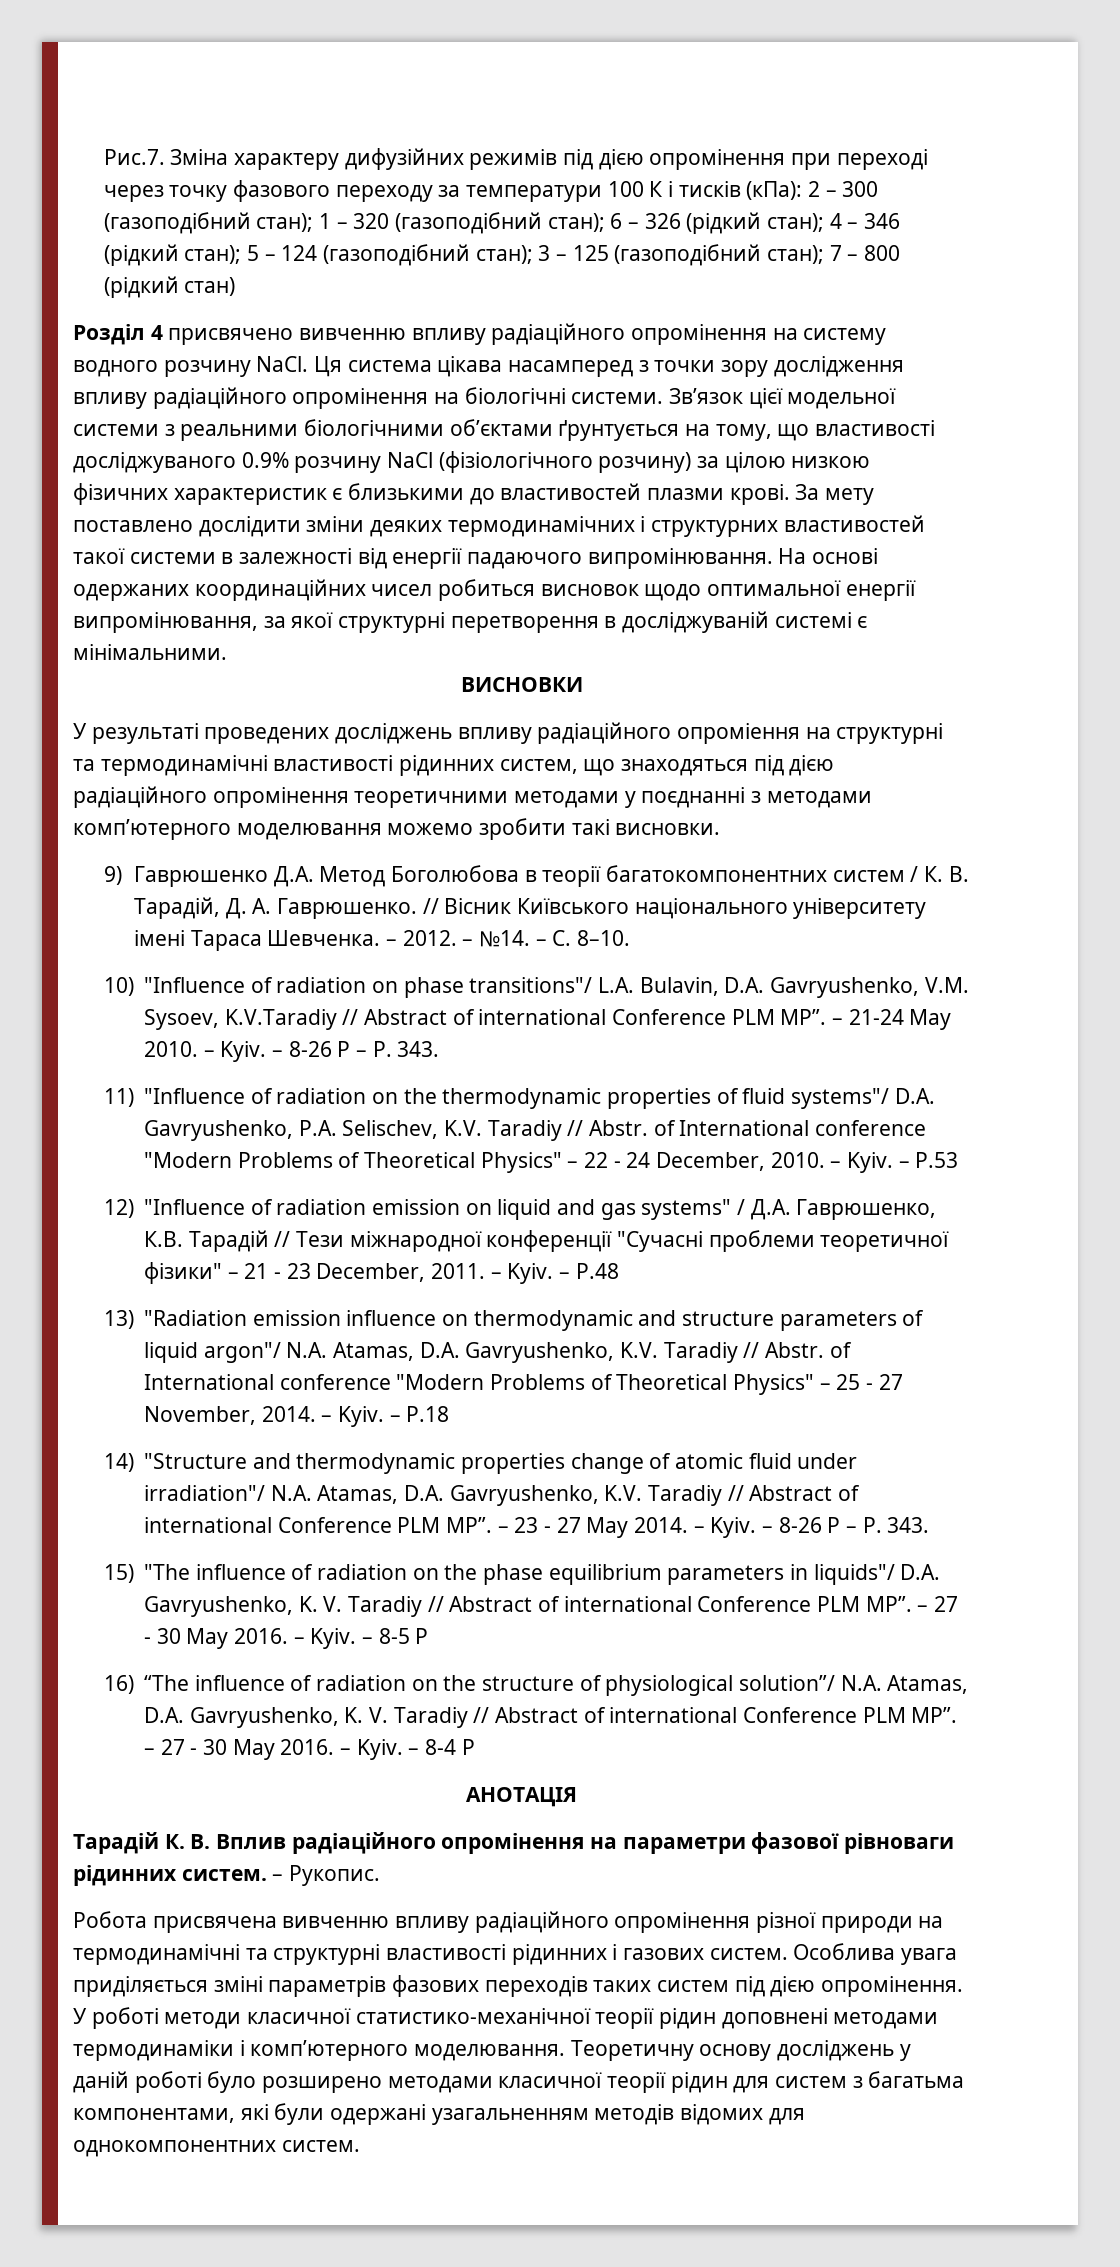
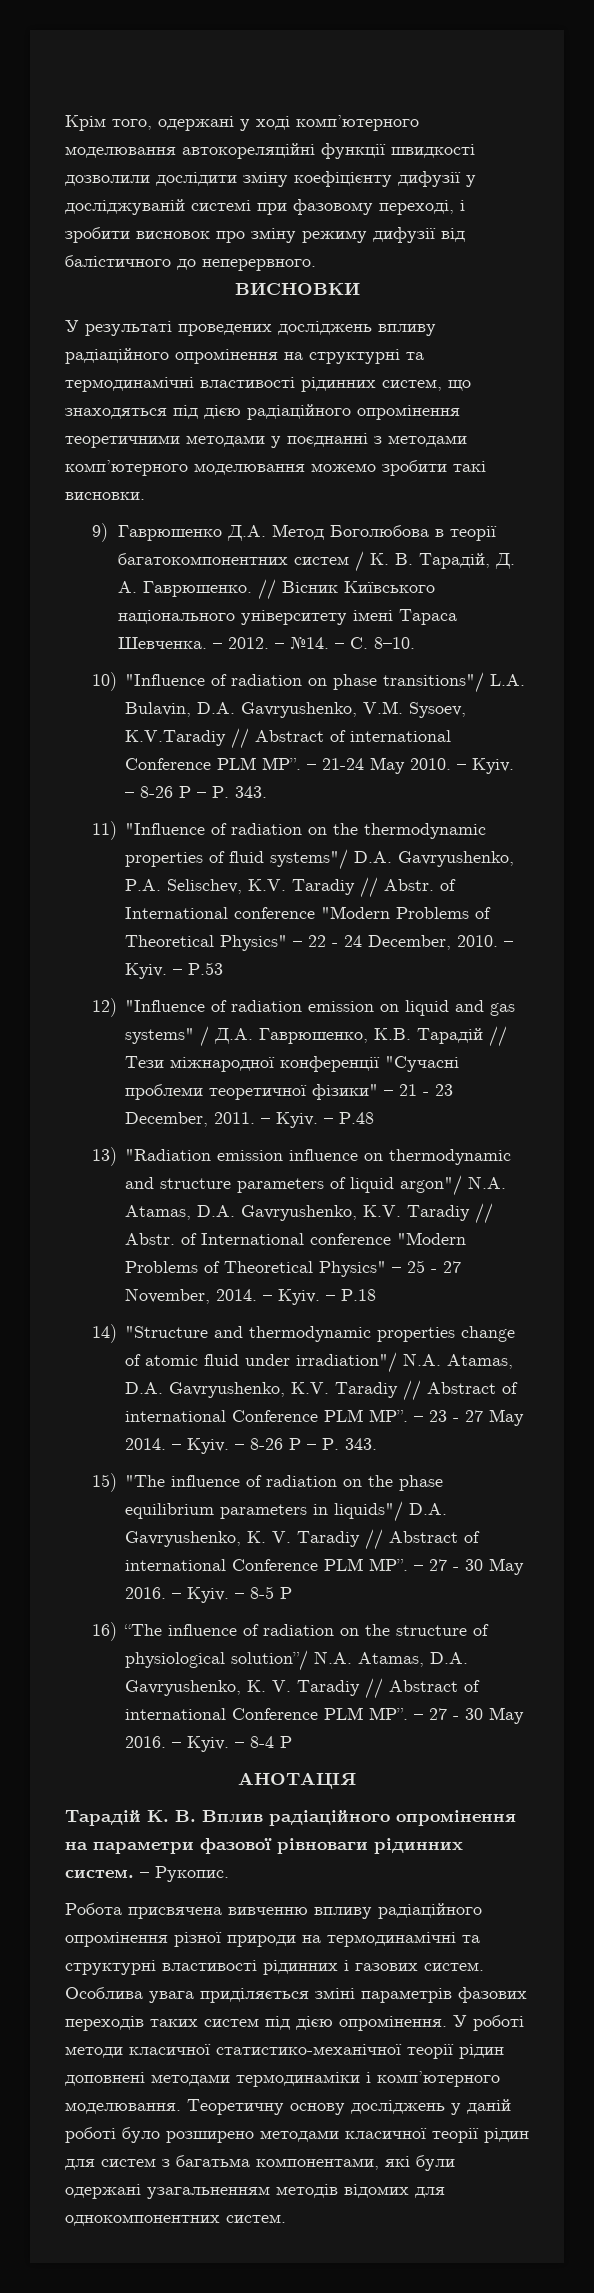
- Рис.7. Зміна характеру дифузійних режимів під дією опромінення при переході через точку фазового переходу за температури 100 К і тисків (кПа): 2 – 300 (газоподібний стан); 1 – 320 (газоподібний стан); 6 – 326 (рідкий стан); 4 – 346 (рідкий стан); 5 – 124 (газоподібний стан); 3 – 125 (газоподібний стан); 7 – 800 (рідкий стан)
- Розділ 4 присвячено вивченню впливу радіаційного опромінення на систему водного розчину NaCl. Ця система цікава насамперед з точки зору дослідження впливу радіаційного опромінення на біологічні системи. Зв’язок цієї модельної системи з реальними біологічними об’єктами ґрунтується на тому, що властивості досліджуваного 0.9% розчину NaCl (фізіологічного розчину) за цілою низкою фізичних характеристик є близькими до властивостей плазми крові. За мету поставлено дослідити зміни деяких термодинамічних і структурних властивостей такої системи в залежності від енергії падаючого випромінювання. На основі одержаних координаційних чисел робиться висновок щодо оптимальної енергії випромінювання, за якої структурні перетворення в досліджуваній системі є мінімальними.
+ Крім того, одержані у ході комп’ютерного моделювання автокореляційні функції швидкості дозволили дослідити зміну коефіцієнту дифузії у досліджуваній системі при фазовому переході, і зробити висновок про зміну режиму дифузії від балістичного до неперервного.
- У результаті проведених досліджень впливу радіаційного опроміення на структурні та термодинамічні властивості рідинних систем, що знаходяться під дією радіаційного опромінення теоретичними методами у поєднанні з методами комп’ютерного моделювання можемо зробити такі висновки.
+ У результаті проведених досліджень впливу радіаційного опромінення на структурні та термодинамічні властивості рідинних систем, що знаходяться під дією радіаційного опромінення теоретичними методами у поєднанні з методами комп’ютерного моделювання можемо зробити такі висновки.

